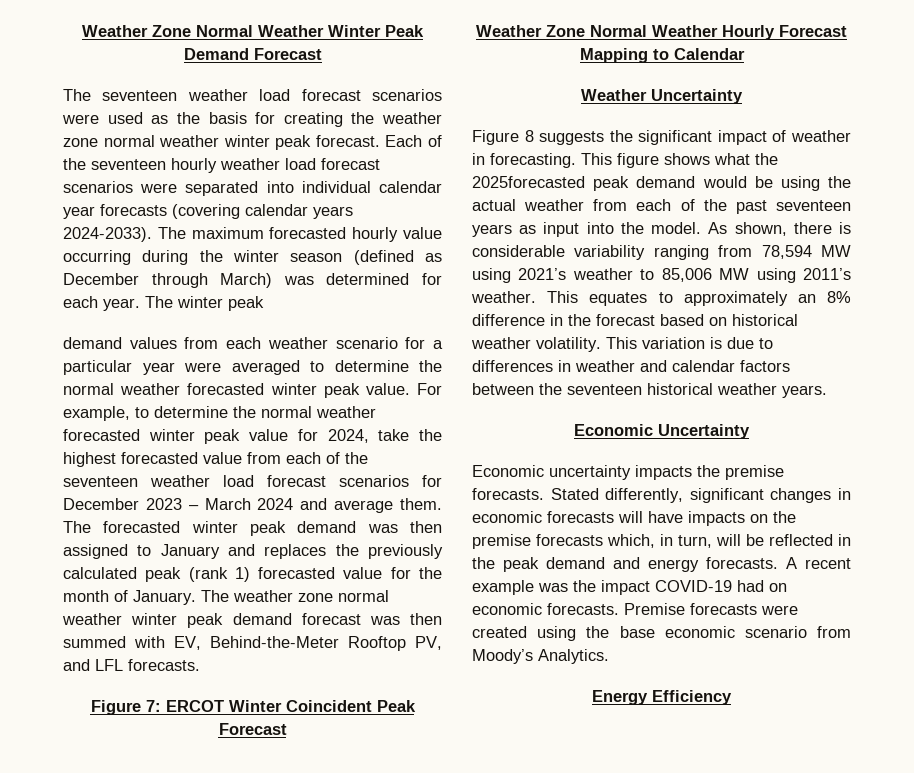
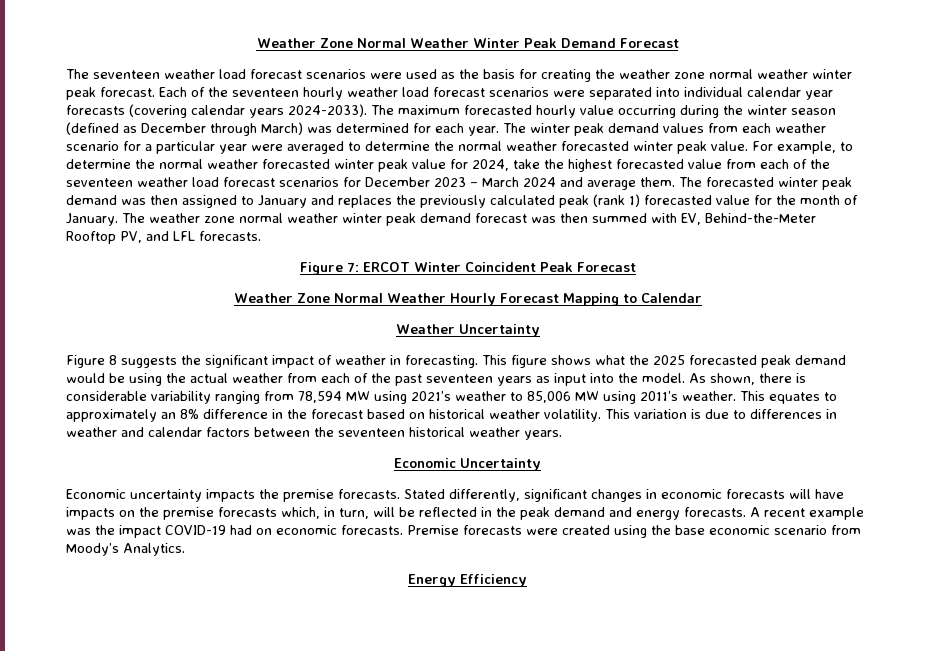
- The winter peak
- demand values from each weather scenario for a particular year were averaged to determine the normal weather forecasted winter peak value.
+ The winter peak demand values from each weather scenario for a particular year were averaged to determine the normal weather forecasted winter peak value.
- This figure shows what the 2025forecasted peak demand would be using the actual weather from each of the past seventeen years as input into the model.
+ This figure shows what the 2025 forecasted peak demand would be using the actual weather from each of the past seventeen years as input into the model.

